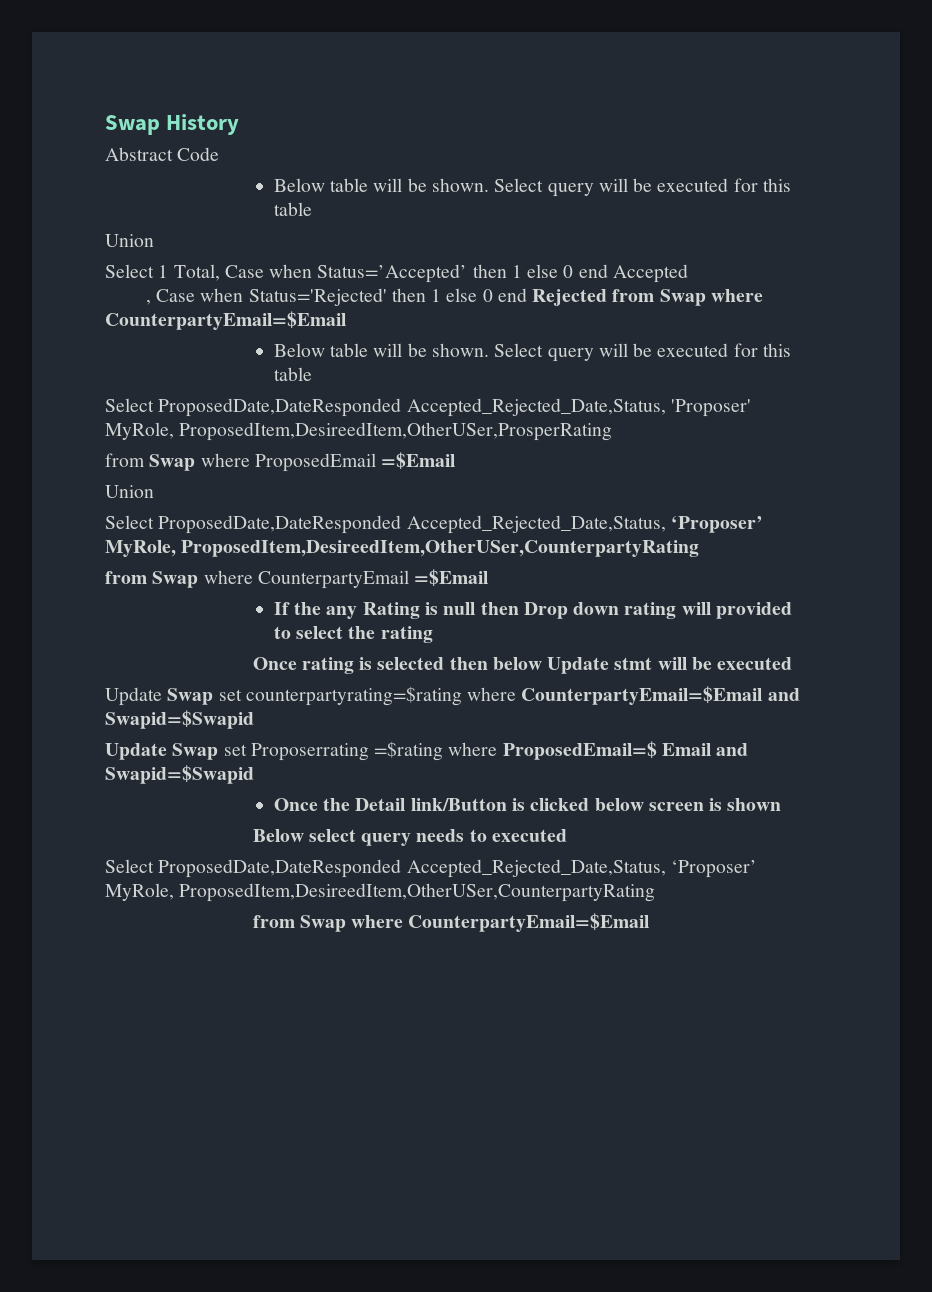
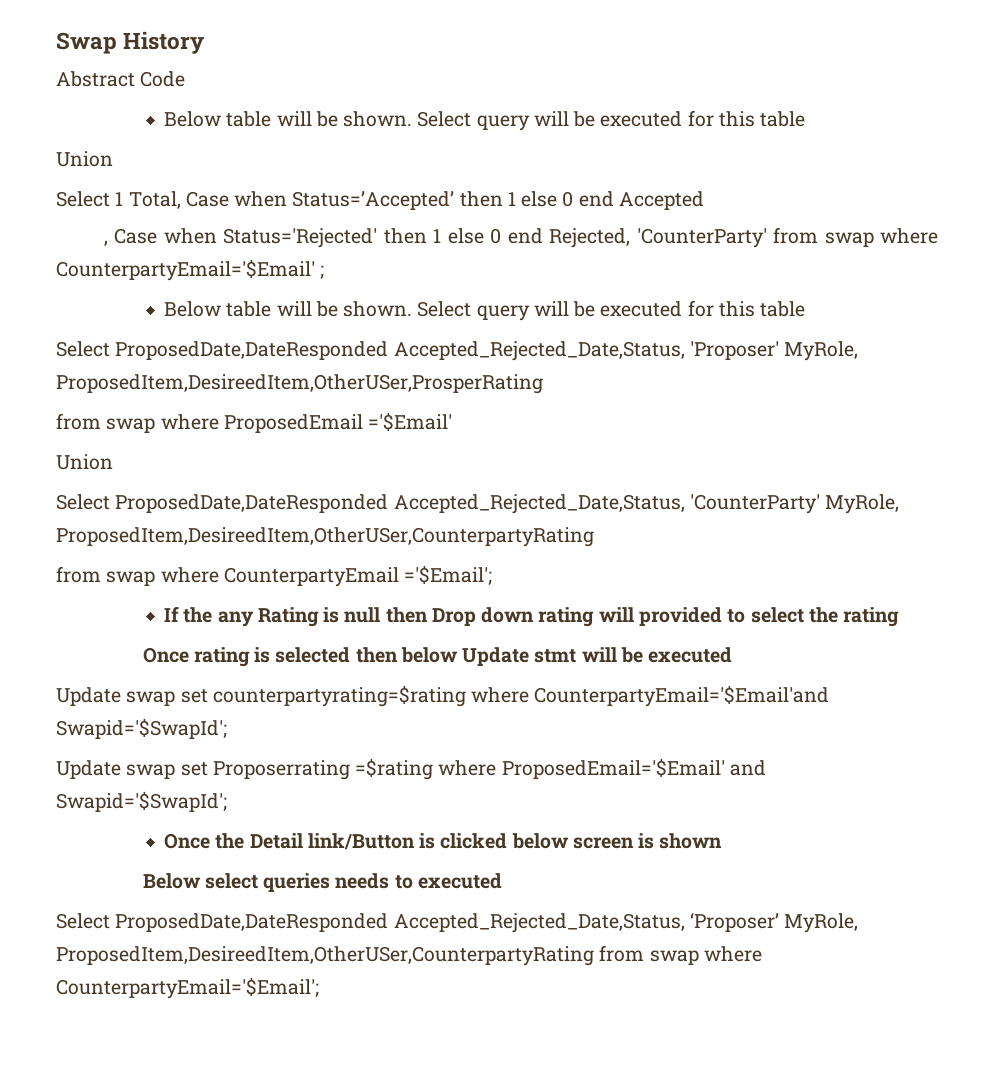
- , Case when Status='Rejected' then 1 else 0 end Rejected from Swap where CounterpartyEmail=$Email
+ , Case when Status='Rejected' then 1 else 0 end Rejected, 'CounterParty' from swap where CounterpartyEmail='$Email' ;
- from Swap where ProposedEmail =$Email
+ from swap where ProposedEmail ='$Email'
  Union
- Select ProposedDate,DateResponded Accepted_Rejected_Date,Status, ‘Proposer’ MyRole, ProposedItem,DesireedItem,OtherUSer,CounterpartyRating
- from Swap where CounterpartyEmail =$Email
+ Select ProposedDate,DateResponded Accepted_Rejected_Date,Status, 'CounterParty' MyRole, ProposedItem,DesireedItem,OtherUSer,CounterpartyRating
+ from swap where CounterpartyEmail ='$Email';
- Update Swap set counterpartyrating=$rating where CounterpartyEmail=$Email and Swapid=$Swapid
- Update Swap set Proposerrating =$rating where ProposedEmail=$ Email and Swapid=$Swapid
+ Update swap set counterpartyrating=$rating where CounterpartyEmail='$Email'and Swapid='$SwapId';
+ Update swap set Proposerrating =$rating where ProposedEmail='$Email' and Swapid='$SwapId';
- Below select query needs to executed
- Select ProposedDate,DateResponded Accepted_Rejected_Date,Status, ‘Proposer’ MyRole, ProposedItem,DesireedItem,OtherUSer,CounterpartyRating
- from Swap where CounterpartyEmail=$Email
+ Below select queries needs to executed
+ Select ProposedDate,DateResponded Accepted_Rejected_Date,Status, ‘Proposer’ MyRole, ProposedItem,DesireedItem,OtherUSer,CounterpartyRating from swap where CounterpartyEmail='$Email';

